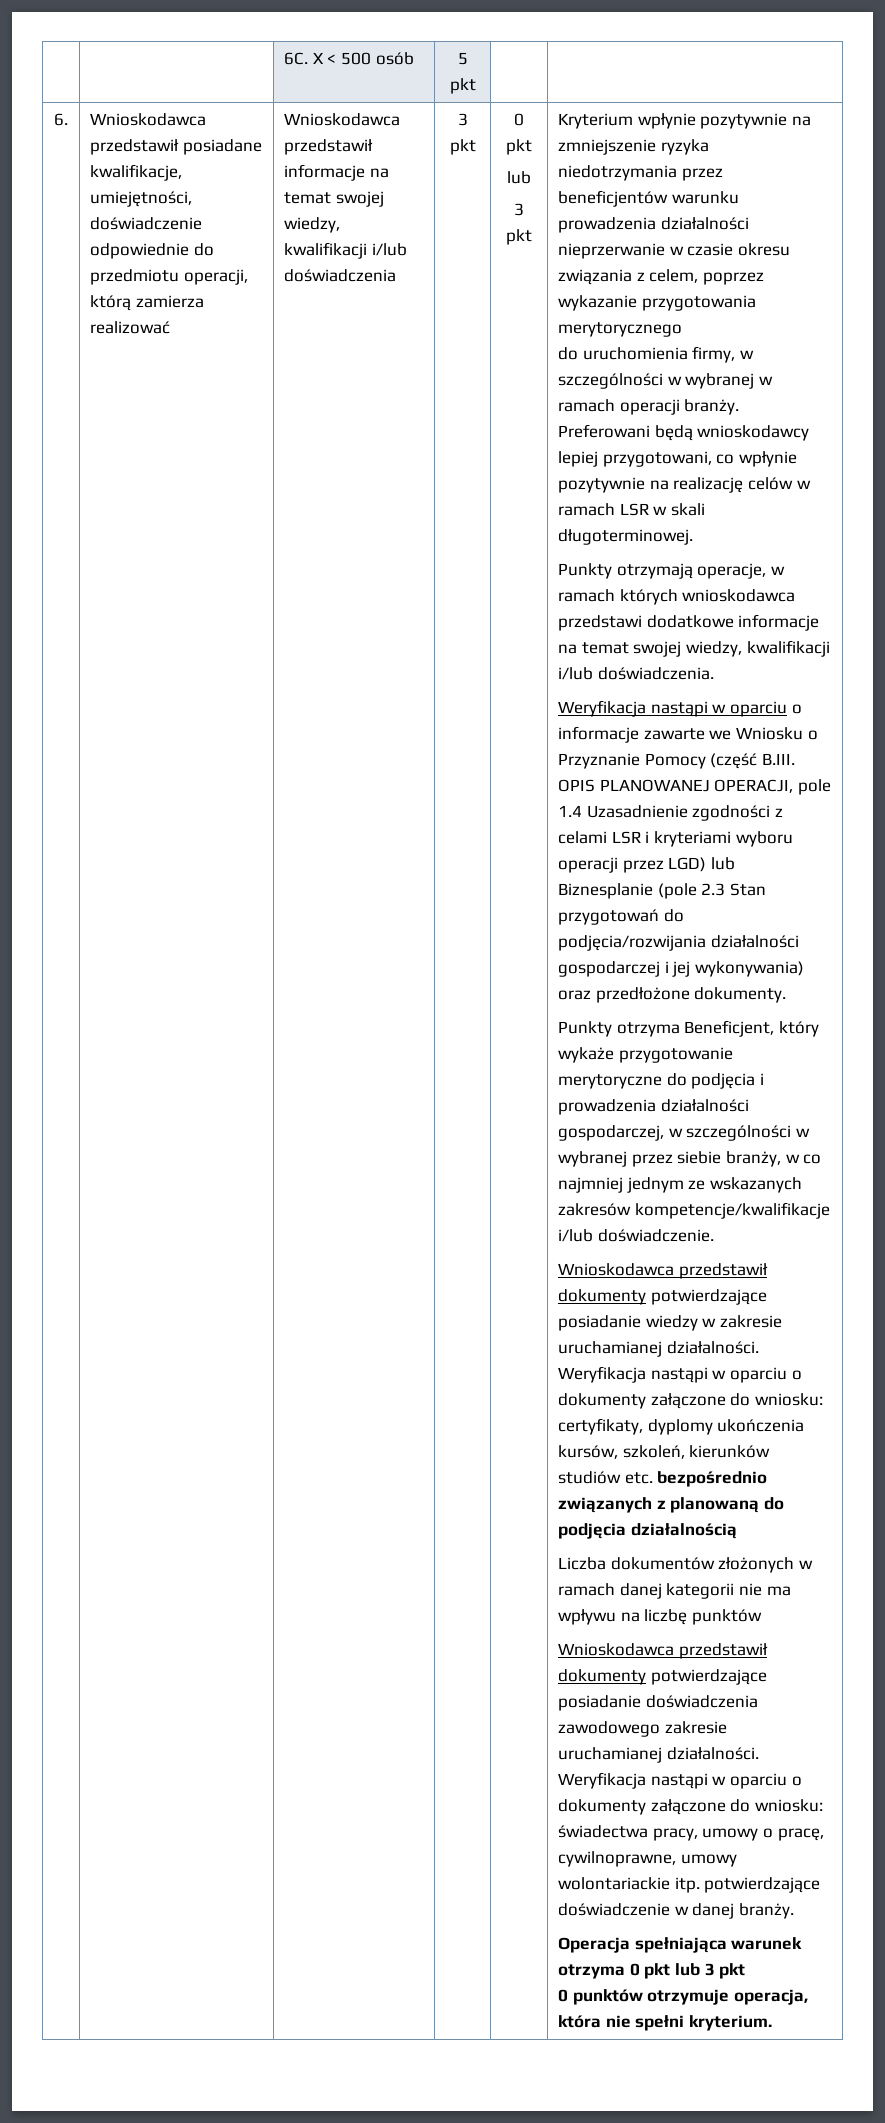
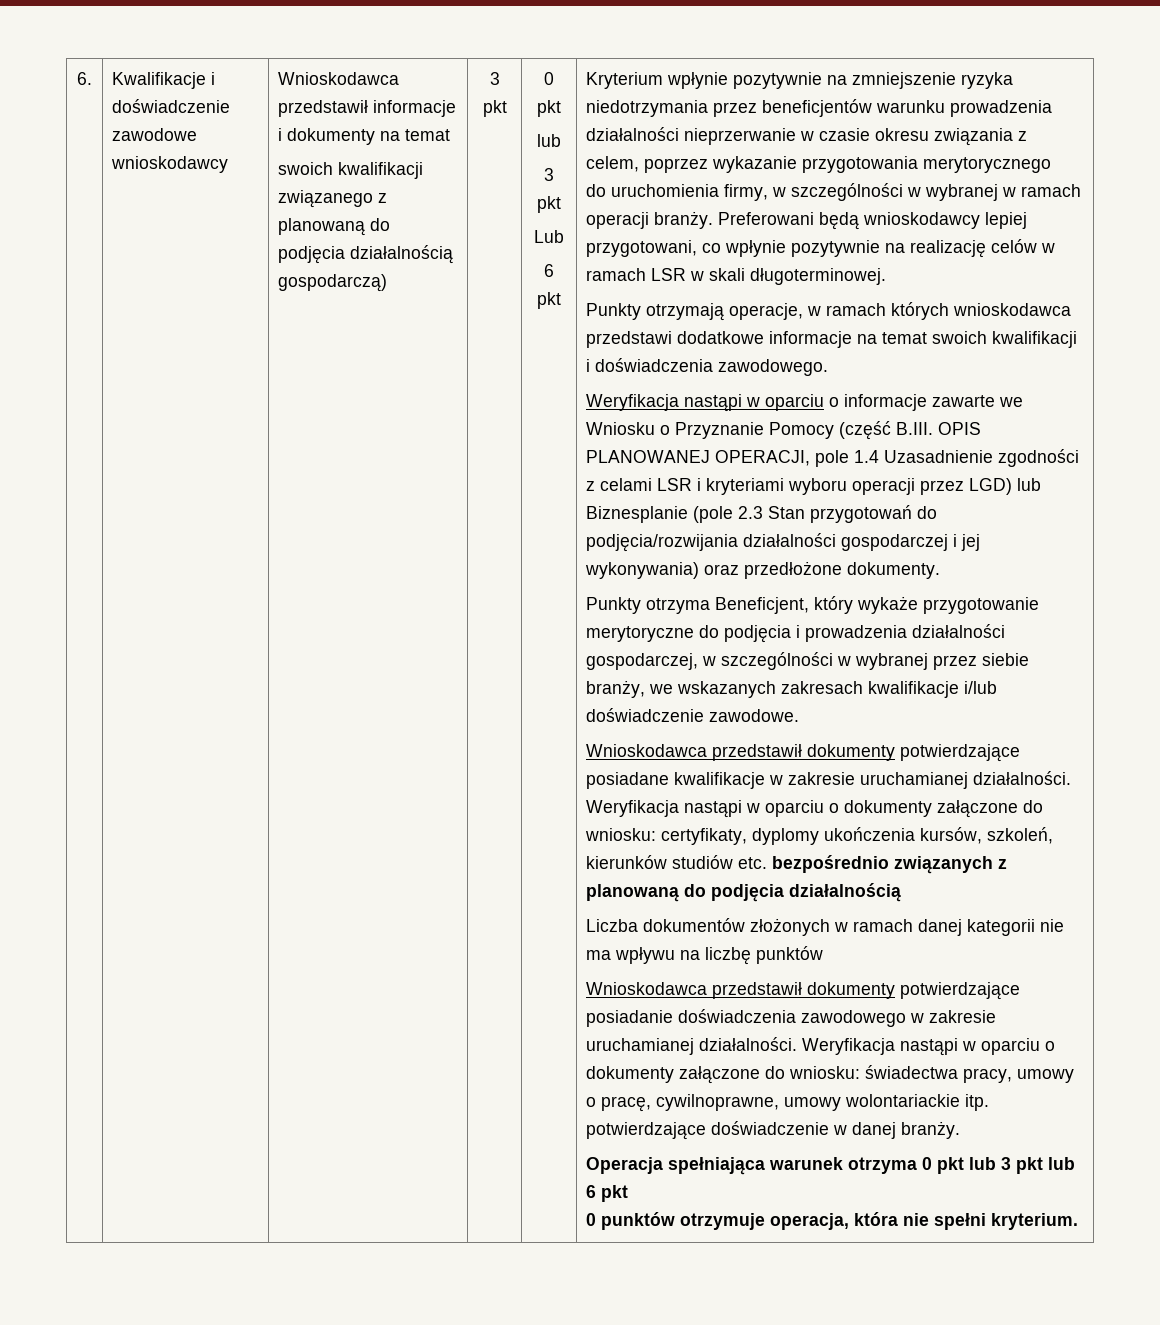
- 6C. X < 500 osób | 5 pkt | |
- 6. | Wnioskodawca przedstawił posiadane kwalifikacje, umiejętności, doświadczenie odpowiednie do przedmiotu operacji, którą zamierza realizować
+ 6. | Kwalifikacje i doświadczenie zawodowe wnioskodawcy
- Wnioskodawca przedstawił informacje na temat swojej wiedzy, kwalifikacji i/lub doświadczenia
+ Wnioskodawca przedstawił informacje i dokumenty na temat
+ swoich kwalifikacji związanego z planowaną do podjęcia działalnością gospodarczą)
+ Lub
+ 6 pkt
- Punkty otrzymają operacje, w ramach których wnioskodawca przedstawi dodatkowe informacje na temat swojej wiedzy, kwalifikacji i/lub doświadczenia.
+ Punkty otrzymają operacje, w ramach których wnioskodawca przedstawi dodatkowe informacje na temat swoich kwalifikacji i doświadczenia zawodowego.
- Punkty otrzyma Beneficjent, który wykaże przygotowanie merytoryczne do podjęcia i prowadzenia działalności gospodarczej, w szczególności w wybranej przez siebie branży, w co najmniej jednym ze wskazanych zakresów kompetencje/kwalifikacje i/lub doświadczenie.
- Wnioskodawca przedstawił dokumenty potwierdzające posiadanie wiedzy w zakresie uruchamianej działalności.
+ Punkty otrzyma Beneficjent, który wykaże przygotowanie merytoryczne do podjęcia i prowadzenia działalności gospodarczej, w szczególności w wybranej przez siebie branży, we wskazanych zakresach kwalifikacje i/lub doświadczenie zawodowe.
+ Wnioskodawca przedstawił dokumenty potwierdzające posiadane kwalifikacje w zakresie uruchamianej działalności.
- Wnioskodawca przedstawił dokumenty potwierdzające posiadanie doświadczenia zawodowego zakresie uruchamianej działalności.
+ Wnioskodawca przedstawił dokumenty potwierdzające posiadanie doświadczenia zawodowego w zakresie uruchamianej działalności.
- Operacja spełniająca warunek otrzyma 0 pkt lub 3 pkt
+ Operacja spełniająca warunek otrzyma 0 pkt lub 3 pkt lub 6 pkt

